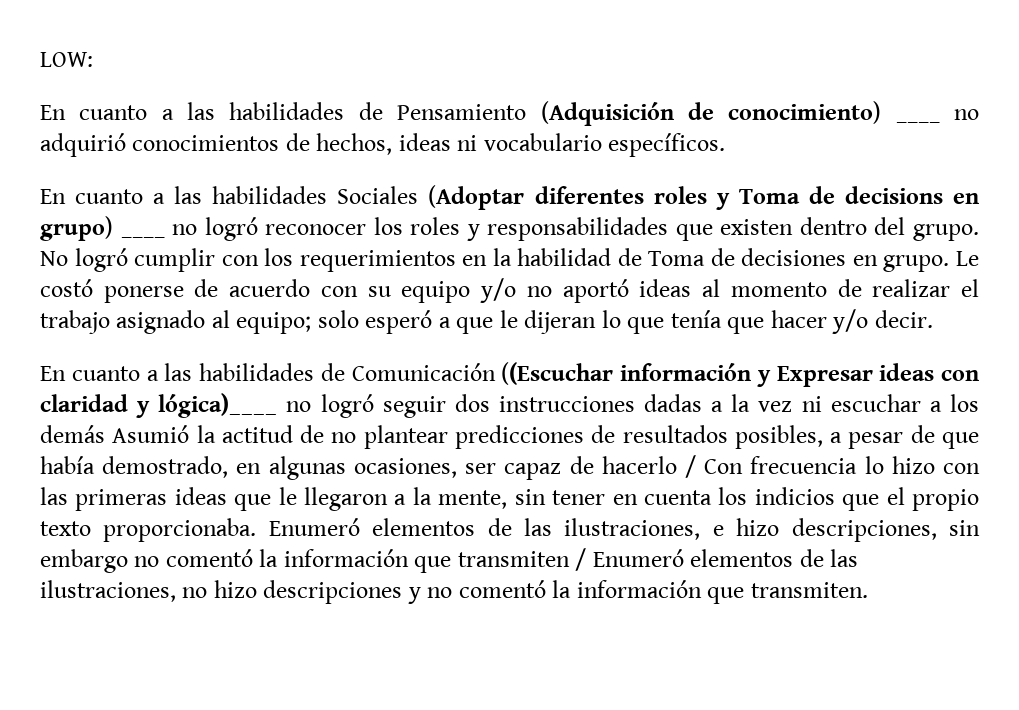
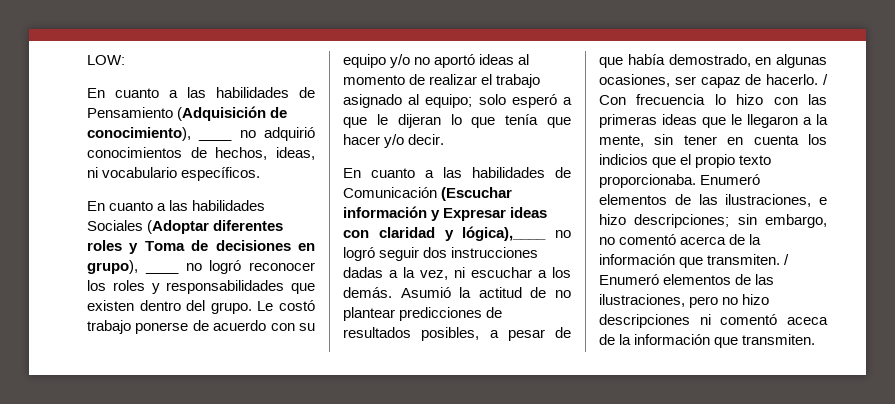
- En cuanto a las habilidades de Pensamiento (Adquisición de conocimiento) ____ no adquirió conocimientos de hechos, ideas ni vocabulario específicos.
+ En cuanto a las habilidades de Pensamiento (Adquisición de conocimiento), ____ no adquirió conocimientos de hechos, ideas, ni vocabulario específicos.
- En cuanto a las habilidades Sociales (Adoptar diferentes roles y Toma de decisions en grupo) ____ no logró reconocer los roles y responsabilidades que existen dentro del grupo.
+ En cuanto a las habilidades Sociales (Adoptar diferentes roles y Toma de decisiones en grupo), ____ no logró reconocer los roles y responsabilidades que existen dentro del grupo.
- No logró cumplir con los requerimientos en la habilidad de Toma de decisiones en grupo.
- Le costó ponerse de acuerdo con su equipo y/o no aportó ideas al momento de realizar el trabajo asignado al equipo; solo esperó a que le dijeran lo que tenía que hacer y/o decir.
+ Le costó trabajo ponerse de acuerdo con su equipo y/o no aportó ideas al momento de realizar el trabajo asignado al equipo; solo esperó a que le dijeran lo que tenía que hacer y/o decir.
- En cuanto a las habilidades de Comunicación ((Escuchar información y Expresar ideas con claridad y lógica)____ no logró seguir dos instrucciones dadas a la vez ni escuchar a los demás Asumió la actitud de no plantear predicciones de resultados posibles, a pesar de que había demostrado, en algunas ocasiones, ser capaz de hacerlo / Con frecuencia lo hizo con las primeras ideas que le llegaron a la mente, sin tener en cuenta los indicios que el propio texto proporcionaba.
+ En cuanto a las habilidades de Comunicación (Escuchar información y Expresar ideas con claridad y lógica),____ no logró seguir dos instrucciones dadas a la vez, ni escuchar a los demás. Asumió la actitud de no plantear predicciones de resultados posibles, a pesar de que había demostrado, en algunas ocasiones, ser capaz de hacerlo. / Con frecuencia lo hizo con las primeras ideas que le llegaron a la mente, sin tener en cuenta los indicios que el propio texto proporcionaba.
- Enumeró elementos de las ilustraciones, e hizo descripciones, sin embargo no comentó la información que transmiten / Enumeró elementos de las ilustraciones, no hizo descripciones y no comentó la información que transmiten.
+ Enumeró elementos de las ilustraciones, e hizo descripciones; sin embargo, no comentó acerca de la información que transmiten. / Enumeró elementos de las ilustraciones, pero no hizo descripciones ni comentó aceca de la información que transmiten.

